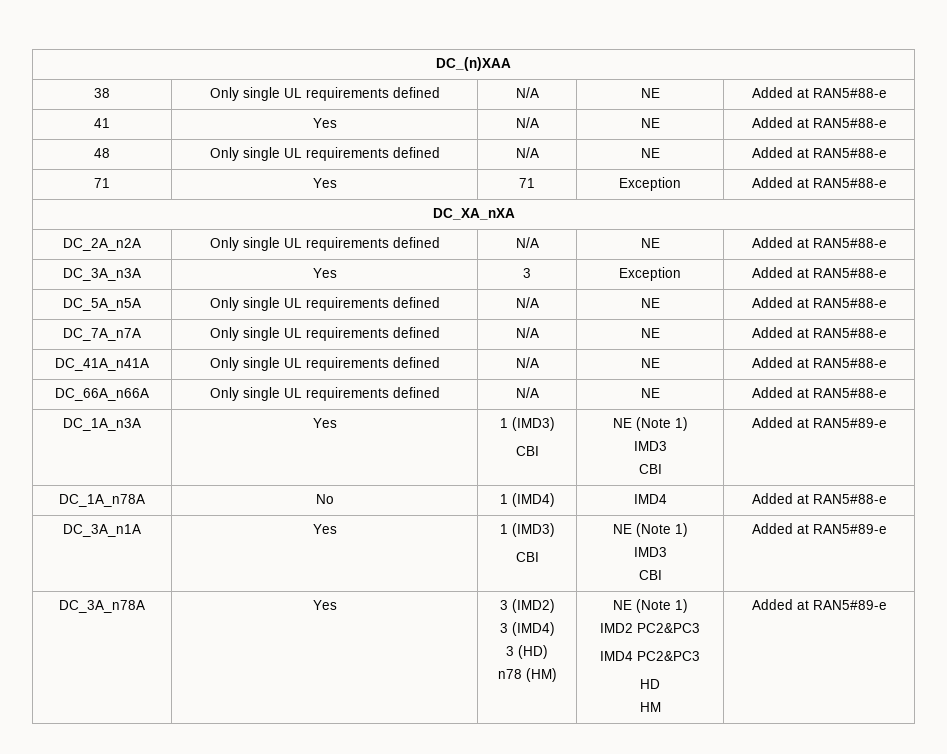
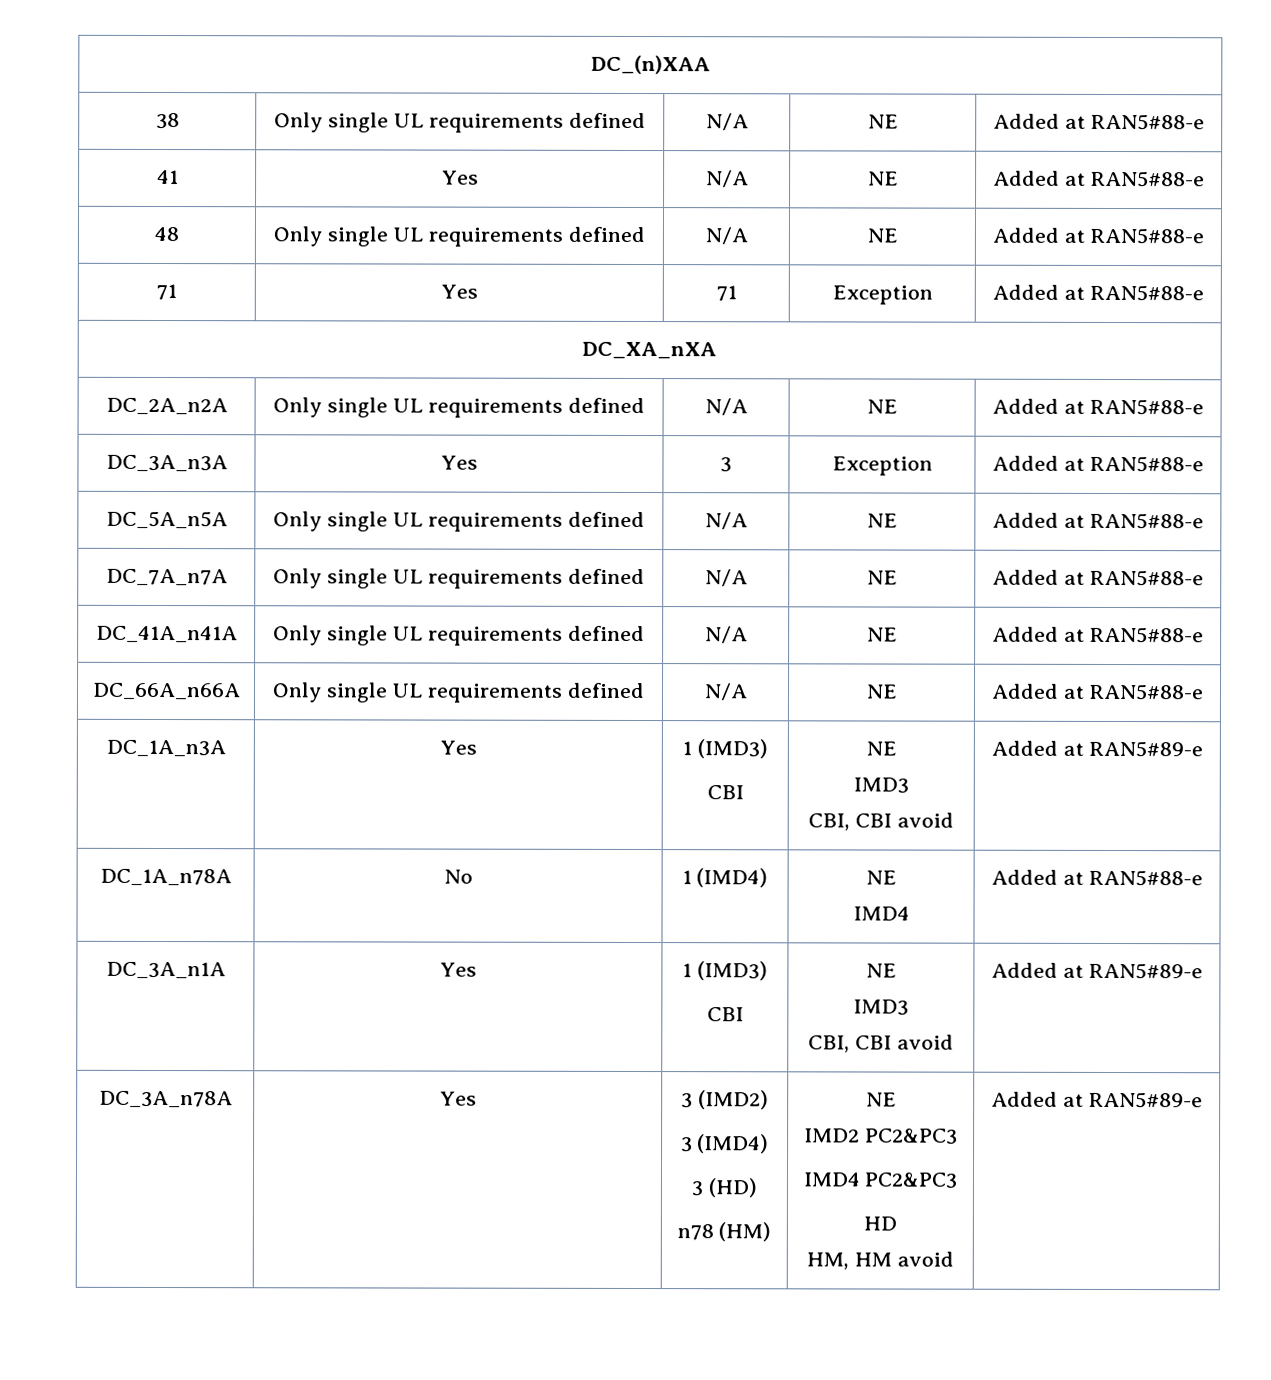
  DC_1A_n3A | Yes | 1 (IMD3)
- CBI | NE (Note 1)
+ CBI | NE
  IMD3
- CBI | Added at RAN5#89-e
+ CBI, CBI avoid | Added at RAN5#89-e
- DC_1A_n78A | No | 1 (IMD4) | IMD4 | Added at RAN5#88-e
+ DC_1A_n78A | No | 1 (IMD4) | NE
+ IMD4 | Added at RAN5#88-e
  DC_3A_n1A | Yes | 1 (IMD3)
- CBI | NE (Note 1)
+ CBI | NE
  IMD3
- CBI | Added at RAN5#89-e
+ CBI, CBI avoid | Added at RAN5#89-e
  DC_3A_n78A | Yes | 3 (IMD2)
  3 (IMD4)
  3 (HD)
- n78 (HM) | NE (Note 1)
+ n78 (HM) | NE
  IMD2 PC2&PC3
  IMD4 PC2&PC3
  HD
- HM | Added at RAN5#89-e
+ HM, HM avoid | Added at RAN5#89-e

